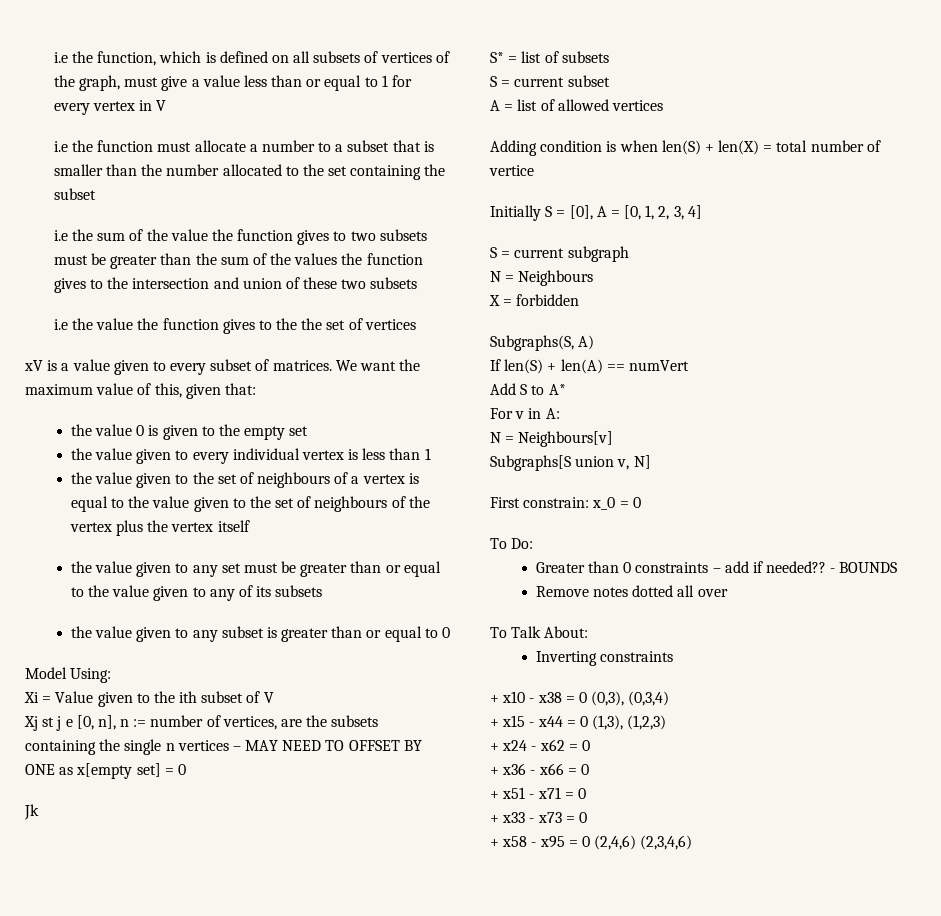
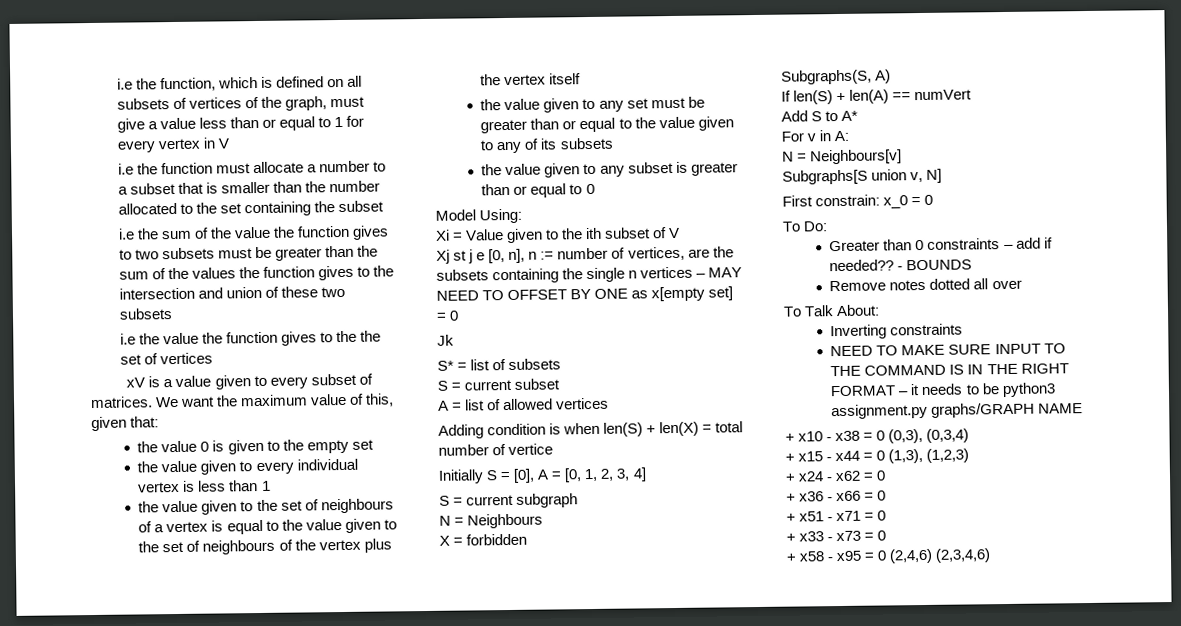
+ NEED TO MAKE SURE INPUT TO THE COMMAND IS IN THE RIGHT FORMAT – it needs to be python3 assignment.py graphs/GRAPH NAME

